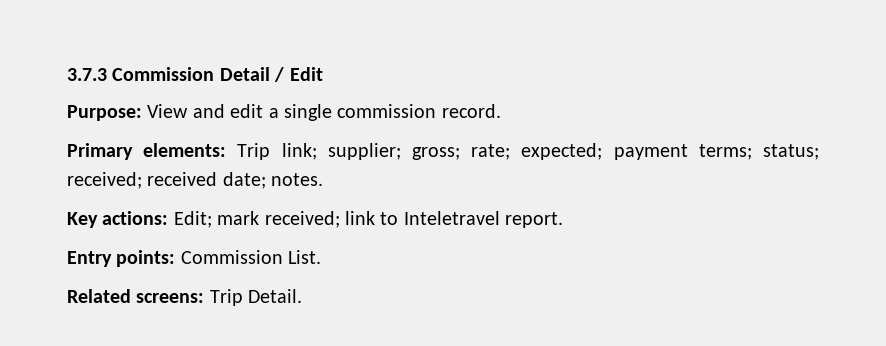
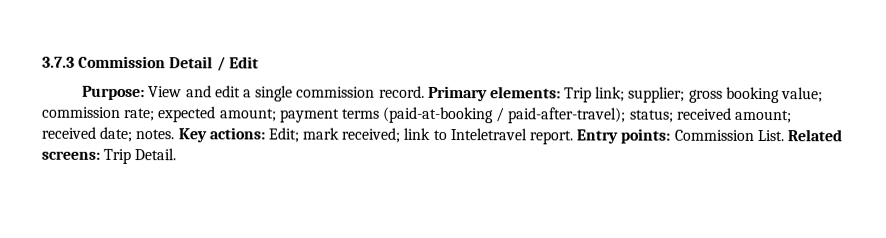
- Purpose: View and edit a single commission record.
- Primary elements: Trip link; supplier; gross; rate; expected; payment terms; status; received; received date; notes.
- Key actions: Edit; mark received; link to Inteletravel report.
- Entry points: Commission List.
- Related screens: Trip Detail.
+ Purpose: View and edit a single commission record. Primary elements: Trip link; supplier; gross booking value; commission rate; expected amount; payment terms (paid-at-booking / paid-after-travel); status; received amount; received date; notes. Key actions: Edit; mark received; link to Inteletravel report. Entry points: Commission List. Related screens: Trip Detail.

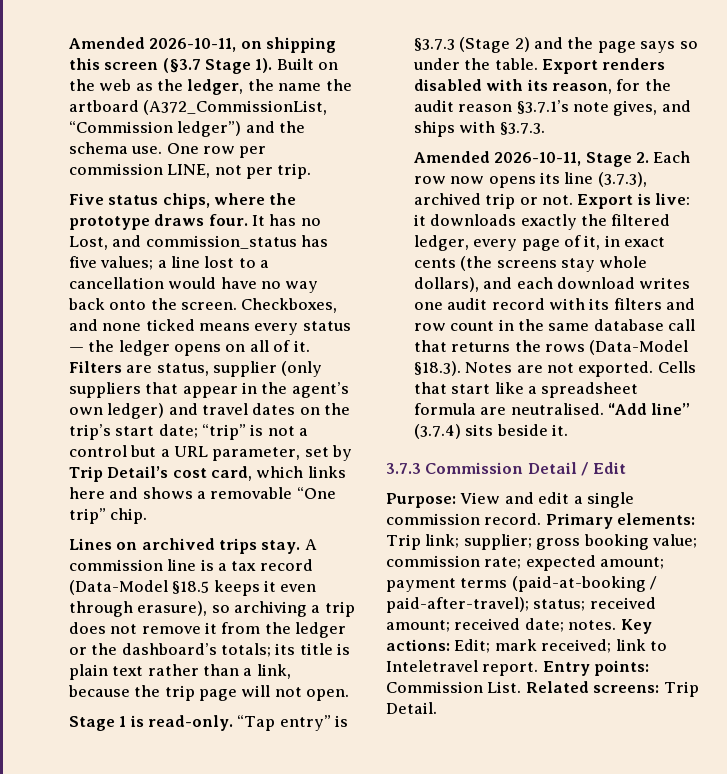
+ Amended 2026-10-11, on shipping this screen (§3.7 Stage 1). Built on the web as the ledger, the name the artboard (A372_CommissionList, “Commission ledger”) and the schema use. One row per commission LINE, not per trip.
+ Five status chips, where the prototype draws four. It has no Lost, and commission_status has five values; a line lost to a cancellation would have no way back onto the screen. Checkboxes, and none ticked means every status — the ledger opens on all of it. Filters are status, supplier (only suppliers that appear in the agent’s own ledger) and travel dates on the trip’s start date; “trip” is not a control but a URL parameter, set by Trip Detail’s cost card, which links here and shows a removable “One trip” chip.
+ Lines on archived trips stay. A commission line is a tax record (Data-Model §18.5 keeps it even through erasure), so archiving a trip does not remove it from the ledger or the dashboard’s totals; its title is plain text rather than a link, because the trip page will not open.
+ Stage 1 is read-only. “Tap entry” is §3.7.3 (Stage 2) and the page says so under the table. Export renders disabled with its reason, for the audit reason §3.7.1’s note gives, and ships with §3.7.3.
+ Amended 2026-10-11, Stage 2. Each row now opens its line (3.7.3), archived trip or not. Export is live: it downloads exactly the filtered ledger, every page of it, in exact cents (the screens stay whole dollars), and each download writes one audit record with its filters and row count in the same database call that returns the rows (Data-Model §18.3). Notes are not exported. Cells that start like a spreadsheet formula are neutralised. “Add line” (3.7.4) sits beside it.

